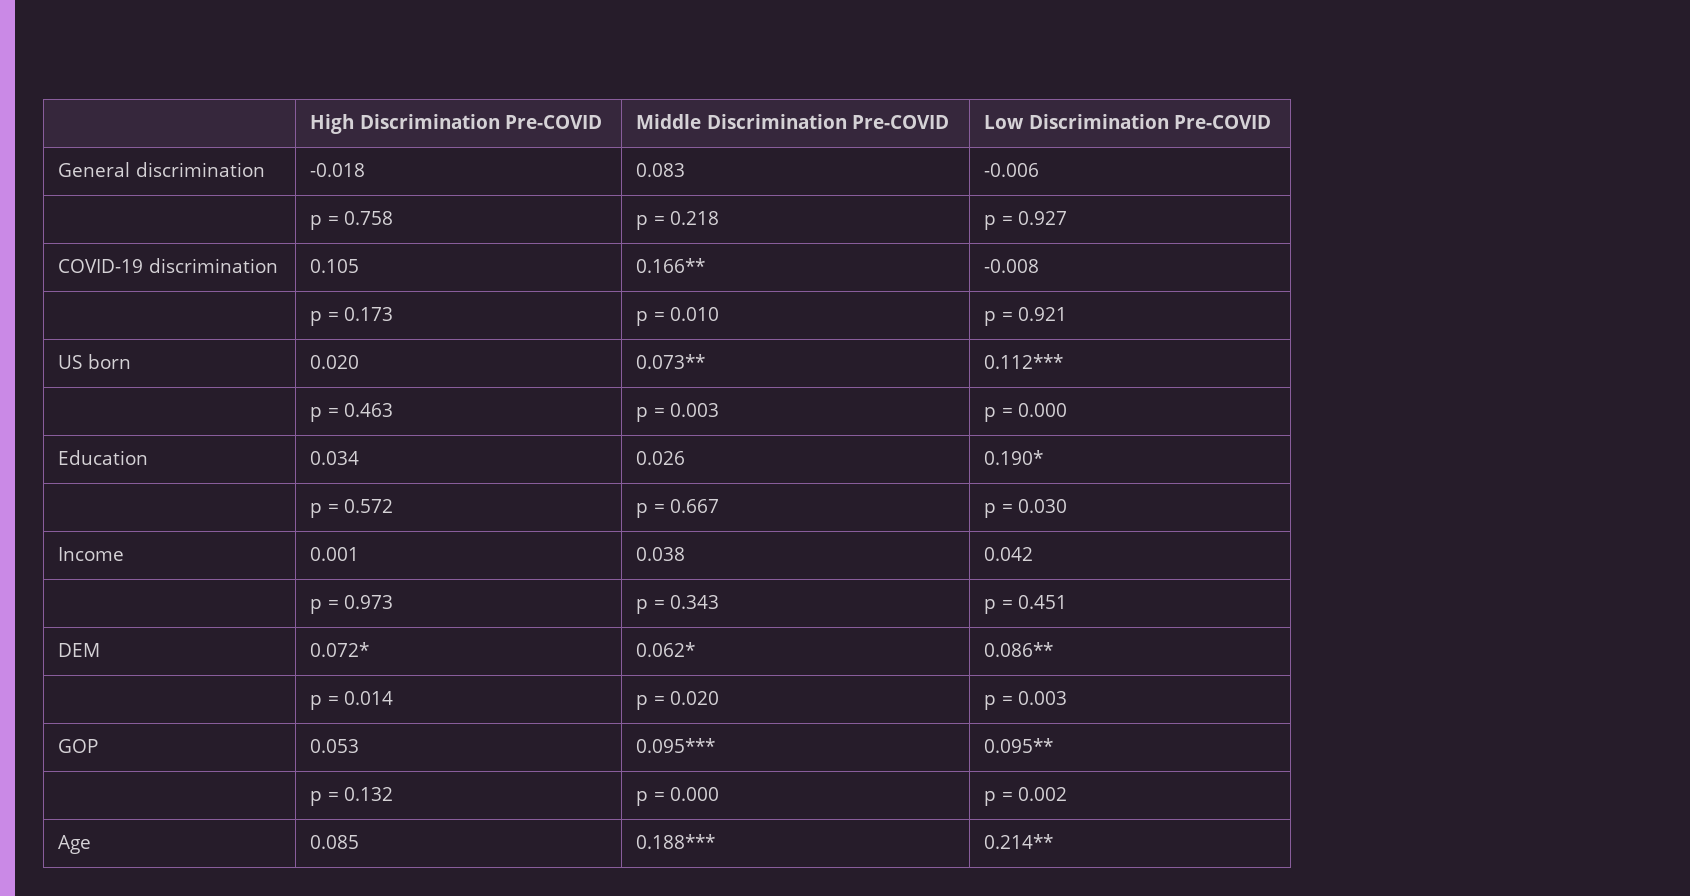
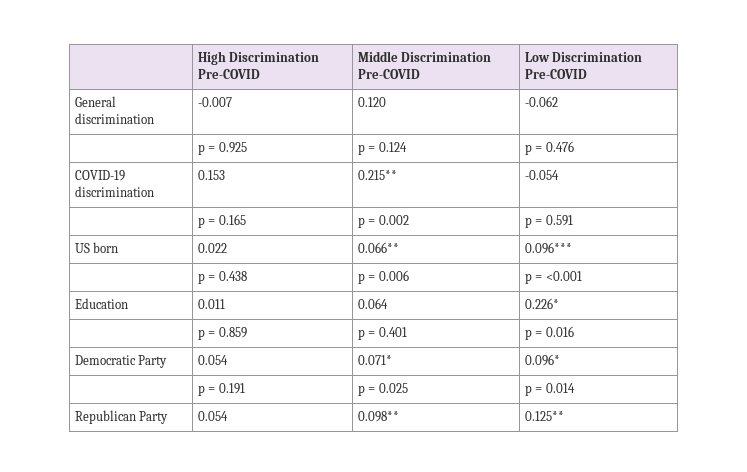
- General discrimination | -0.018 | 0.083 | -0.006
- | p = 0.758 | p = 0.218 | p = 0.927
+ General discrimination | -0.007 | 0.120 | -0.062
+ | p = 0.925 | p = 0.124 | p = 0.476
- COVID-19 discrimination | 0.105 | 0.166** | -0.008
- | p = 0.173 | p = 0.010 | p = 0.921
+ COVID-19 discrimination | 0.153 | 0.215** | -0.054
+ | p = 0.165 | p = 0.002 | p = 0.591
- US born | 0.020 | 0.073** | 0.112***
- | p = 0.463 | p = 0.003 | p = 0.000
+ US born | 0.022 | 0.066** | 0.096***
+ | p = 0.438 | p = 0.006 | p = <0.001
- Education | 0.034 | 0.026 | 0.190*
- | p = 0.572 | p = 0.667 | p = 0.030
- Income | 0.001 | 0.038 | 0.042
- | p = 0.973 | p = 0.343 | p = 0.451
- DEM | 0.072* | 0.062* | 0.086**
- | p = 0.014 | p = 0.020 | p = 0.003
- GOP | 0.053 | 0.095*** | 0.095**
- | p = 0.132 | p = 0.000 | p = 0.002
- Age | 0.085 | 0.188*** | 0.214**
+ Education | 0.011 | 0.064 | 0.226*
+ | p = 0.859 | p = 0.401 | p = 0.016
+ Democratic Party | 0.054 | 0.071* | 0.096*
+ | p = 0.191 | p = 0.025 | p = 0.014
+ Republican Party | 0.054 | 0.098** | 0.125**

